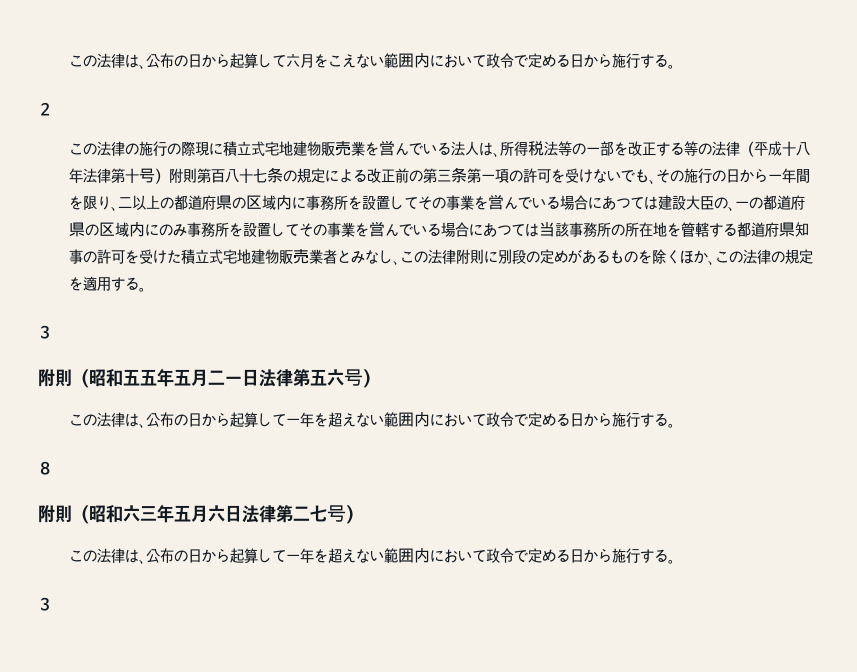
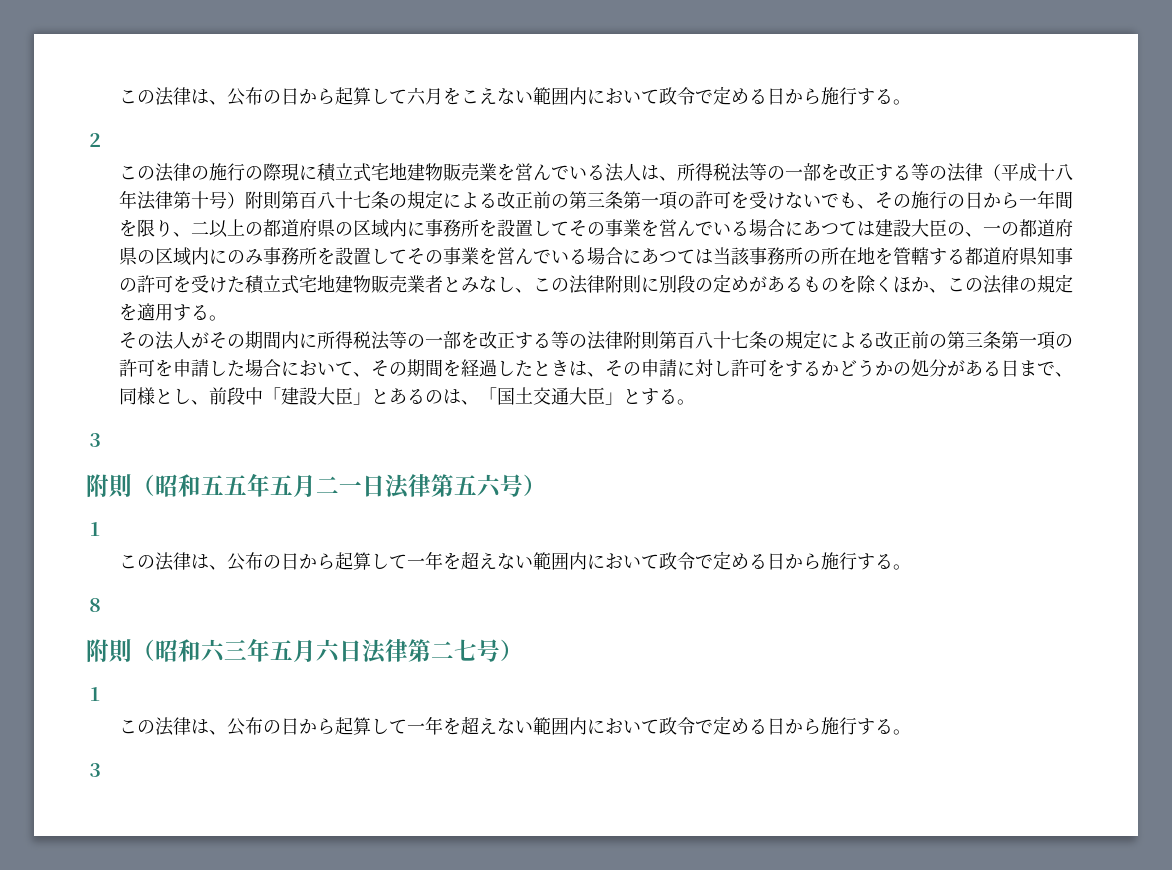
+ その法人がその期間内に所得税法等の一部を改正する等の法律附則第百八十七条の規定による改正前の第三条第一項の許可を申請した場合において、その期間を経過したときは、その申請に対し許可をするかどうかの処分がある日まで、同様とし、前段中「建設大臣」とあるのは、「国土交通大臣」とする。
  附則（昭和五五年五月二一日法律第五六号）
+ １
  附則（昭和六三年五月六日法律第二七号）
+ １

